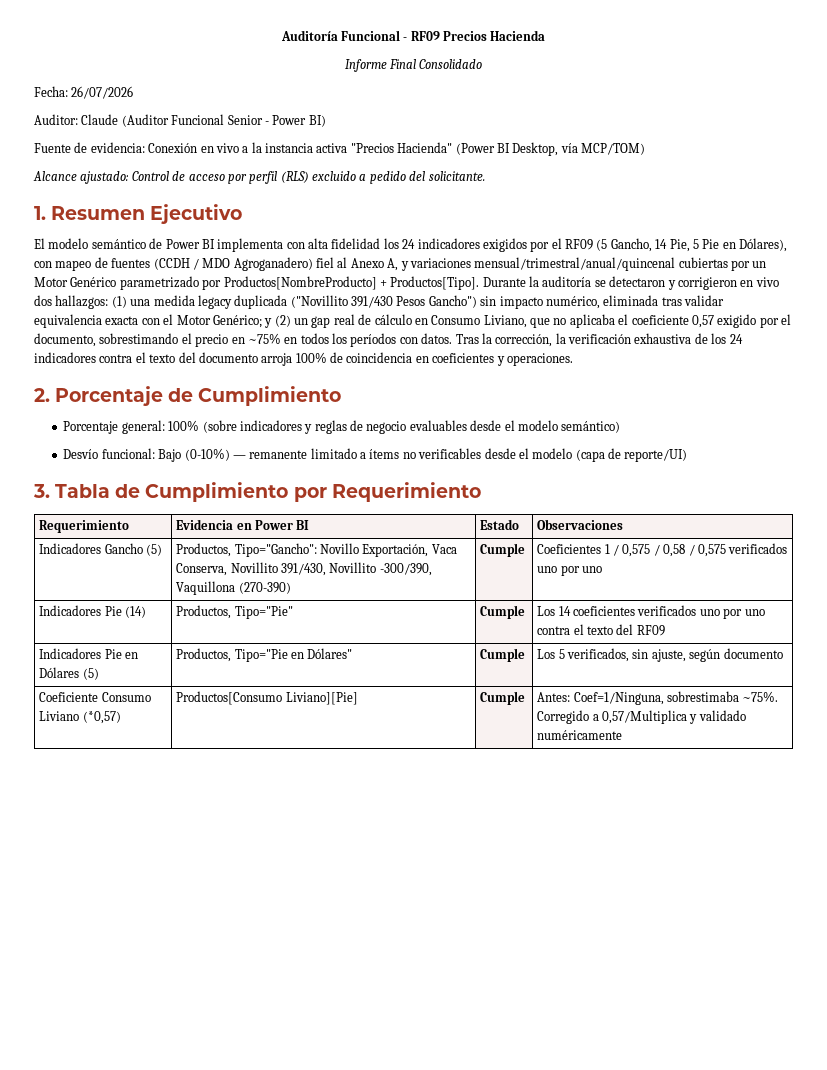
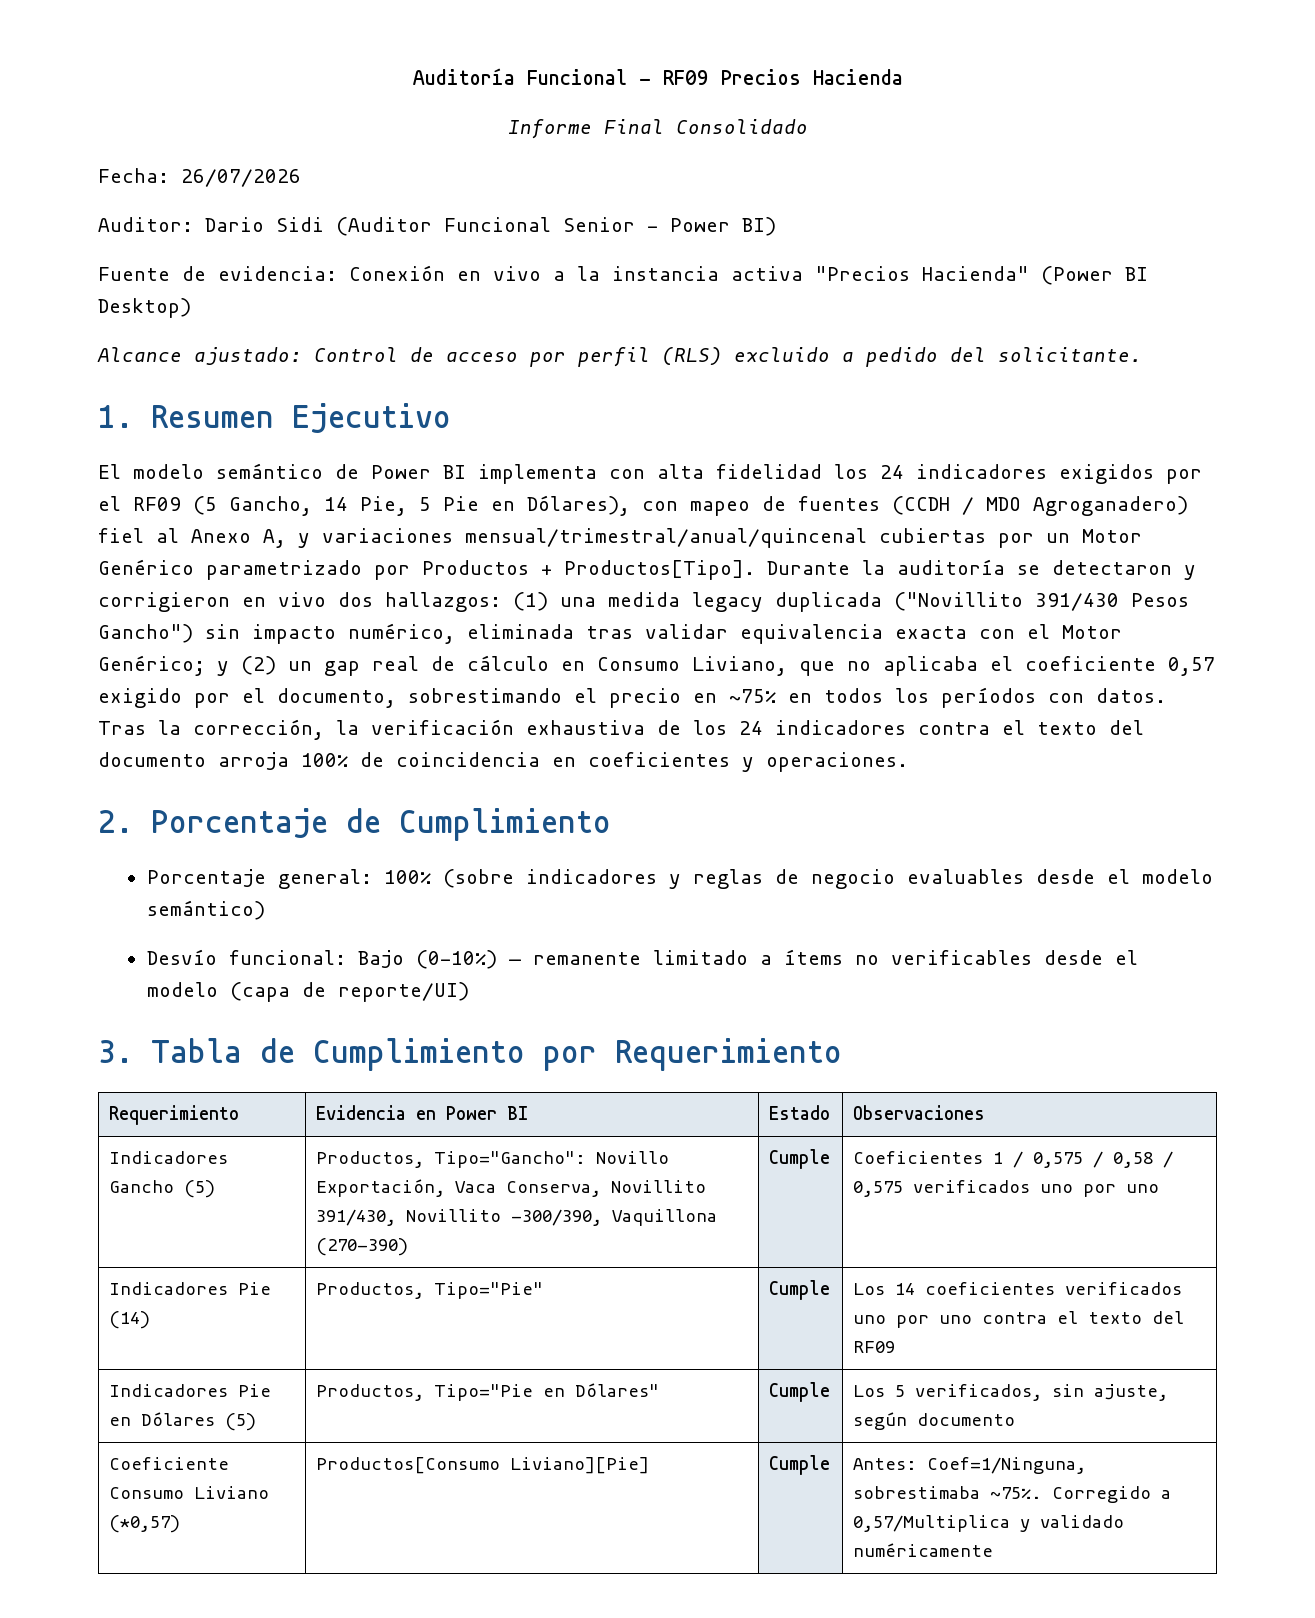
- Auditor: Claude (Auditor Funcional Senior - Power BI)
+ Auditor: Dario Sidi (Auditor Funcional Senior - Power BI)
- Fuente de evidencia: Conexión en vivo a la instancia activa "Precios Hacienda" (Power BI Desktop, vía MCP/TOM)
+ Fuente de evidencia: Conexión en vivo a la instancia activa "Precios Hacienda" (Power BI Desktop)
- El modelo semántico de Power BI implementa con alta fidelidad los 24 indicadores exigidos por el RF09 (5 Gancho, 14 Pie, 5 Pie en Dólares), con mapeo de fuentes (CCDH / MDO Agroganadero) fiel al Anexo A, y variaciones mensual/trimestral/anual/quincenal cubiertas por un Motor Genérico parametrizado por Productos[NombreProducto] + Productos[Tipo].
+ El modelo semántico de Power BI implementa con alta fidelidad los 24 indicadores exigidos por el RF09 (5 Gancho, 14 Pie, 5 Pie en Dólares), con mapeo de fuentes (CCDH / MDO Agroganadero) fiel al Anexo A, y variaciones mensual/trimestral/anual/quincenal cubiertas por un Motor Genérico parametrizado por Productos + Productos[Tipo].

